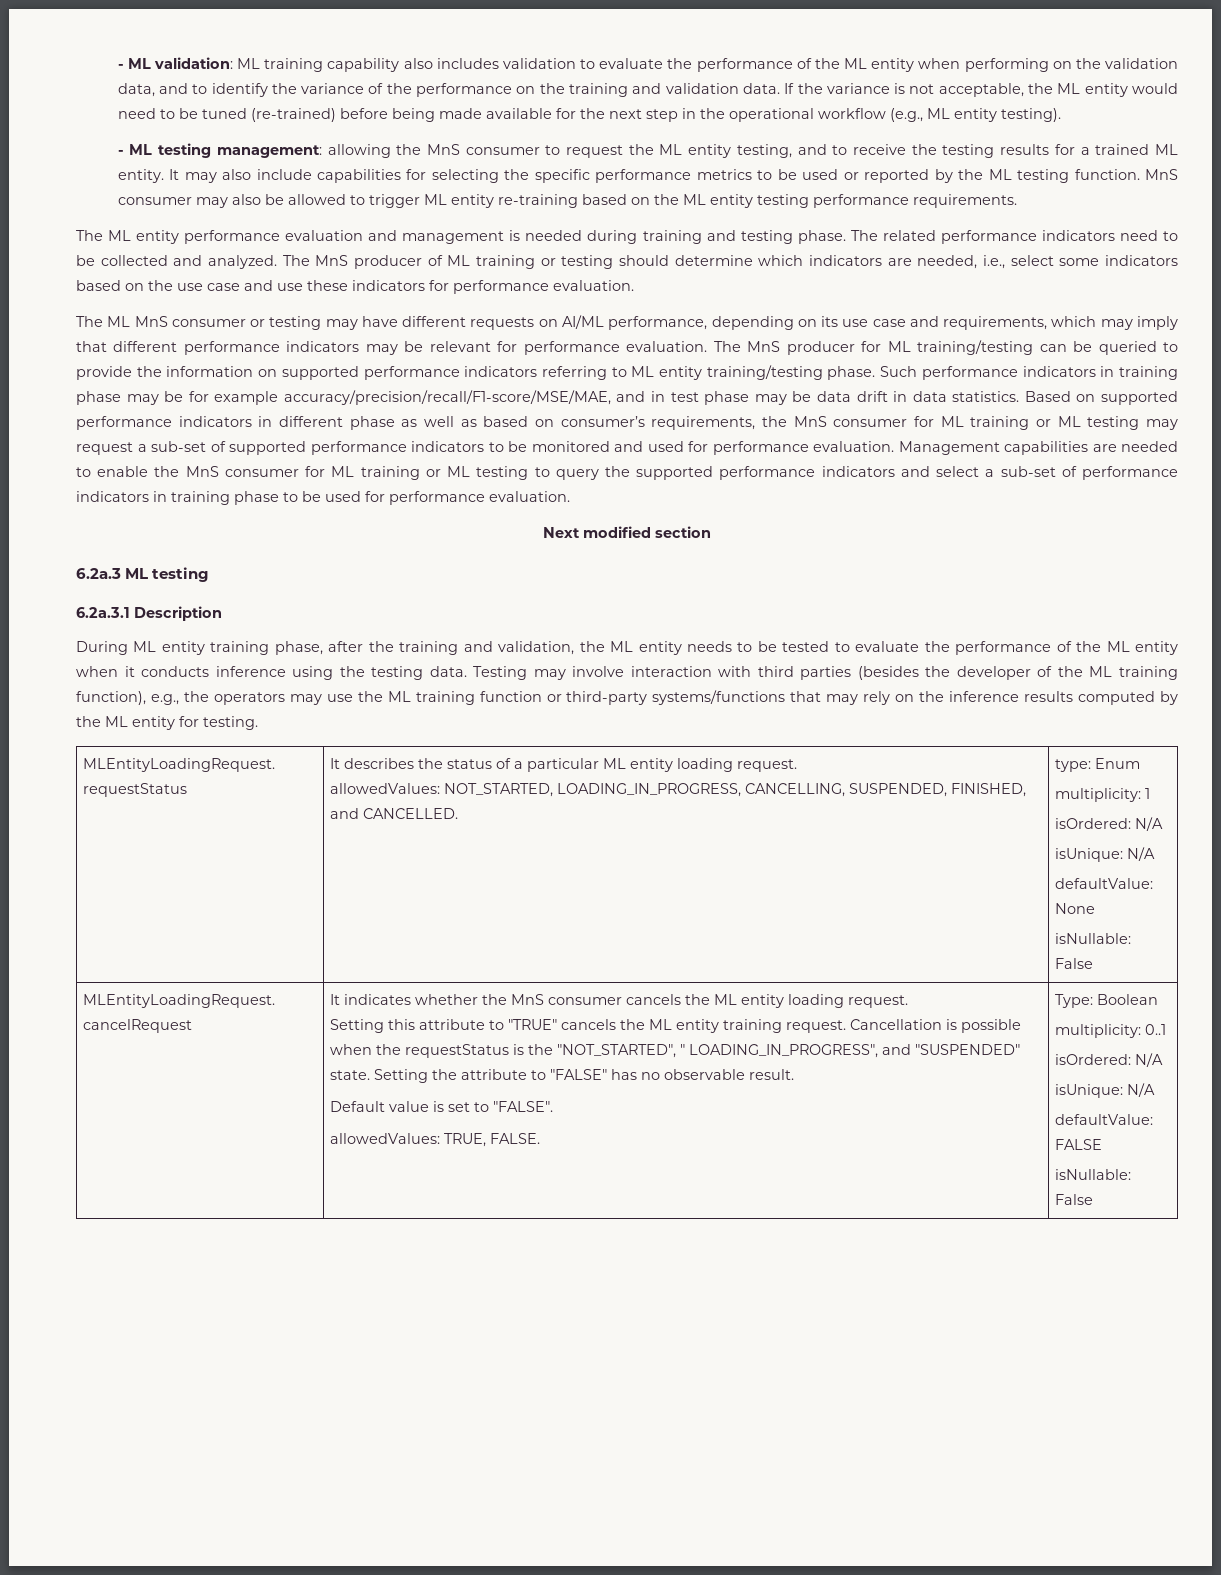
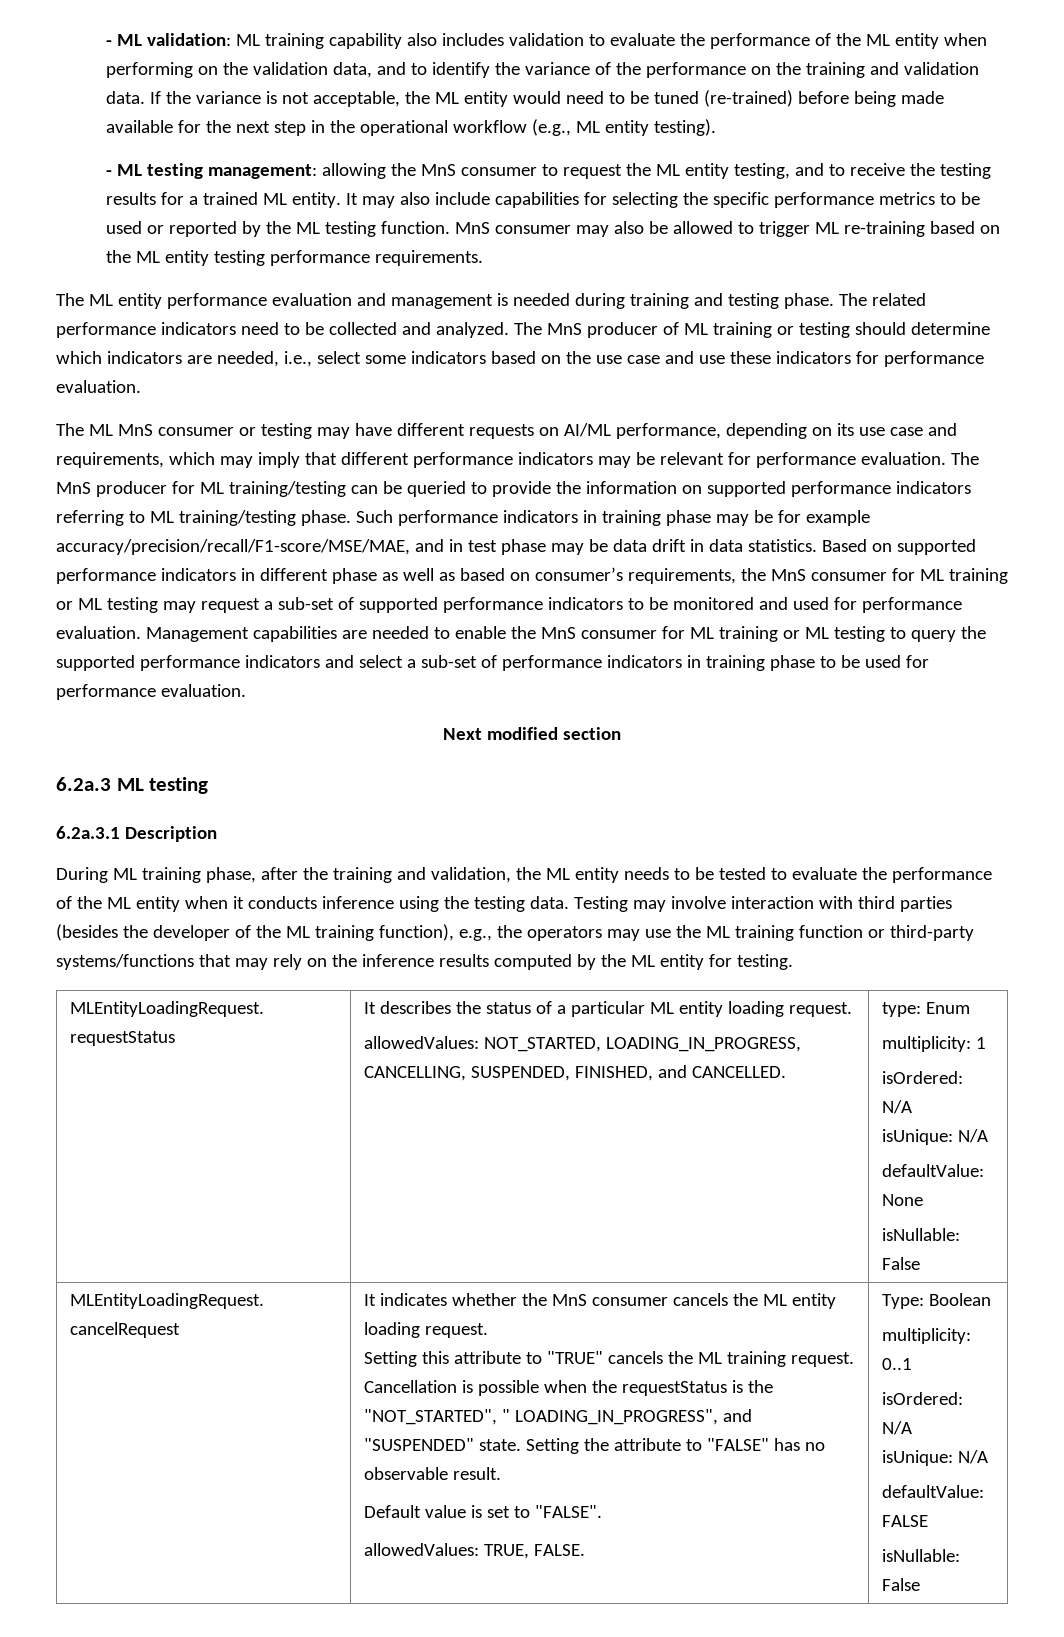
- MnS consumer may also be allowed to trigger ML entity re-training based on the ML entity testing performance requirements.
+ MnS consumer may also be allowed to trigger ML re-training based on the ML entity testing performance requirements.
- The MnS producer for ML training/testing can be queried to provide the information on supported performance indicators referring to ML entity training/testing phase.
+ The MnS producer for ML training/testing can be queried to provide the information on supported performance indicators referring to ML training/testing phase.
- During ML entity training phase, after the training and validation, the ML entity needs to be tested to evaluate the performance of the ML entity when it conducts inference using the testing data.
+ During ML training phase, after the training and validation, the ML entity needs to be tested to evaluate the performance of the ML entity when it conducts inference using the testing data.
- Setting this attribute to "TRUE" cancels the ML entity training request.
+ Setting this attribute to "TRUE" cancels the ML training request.

